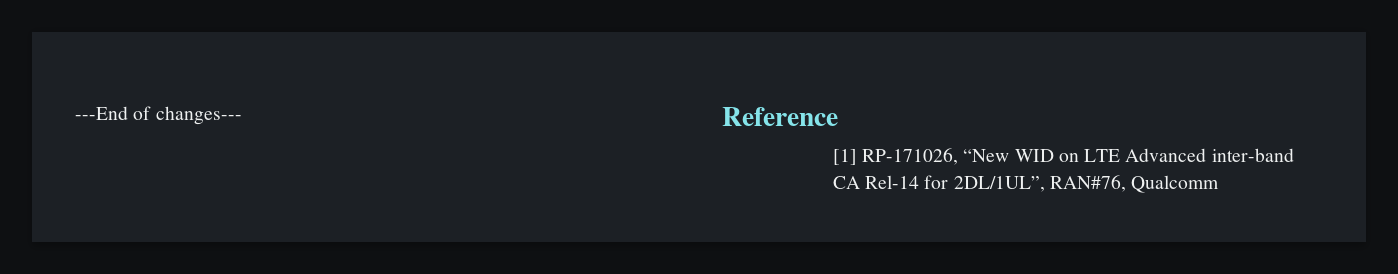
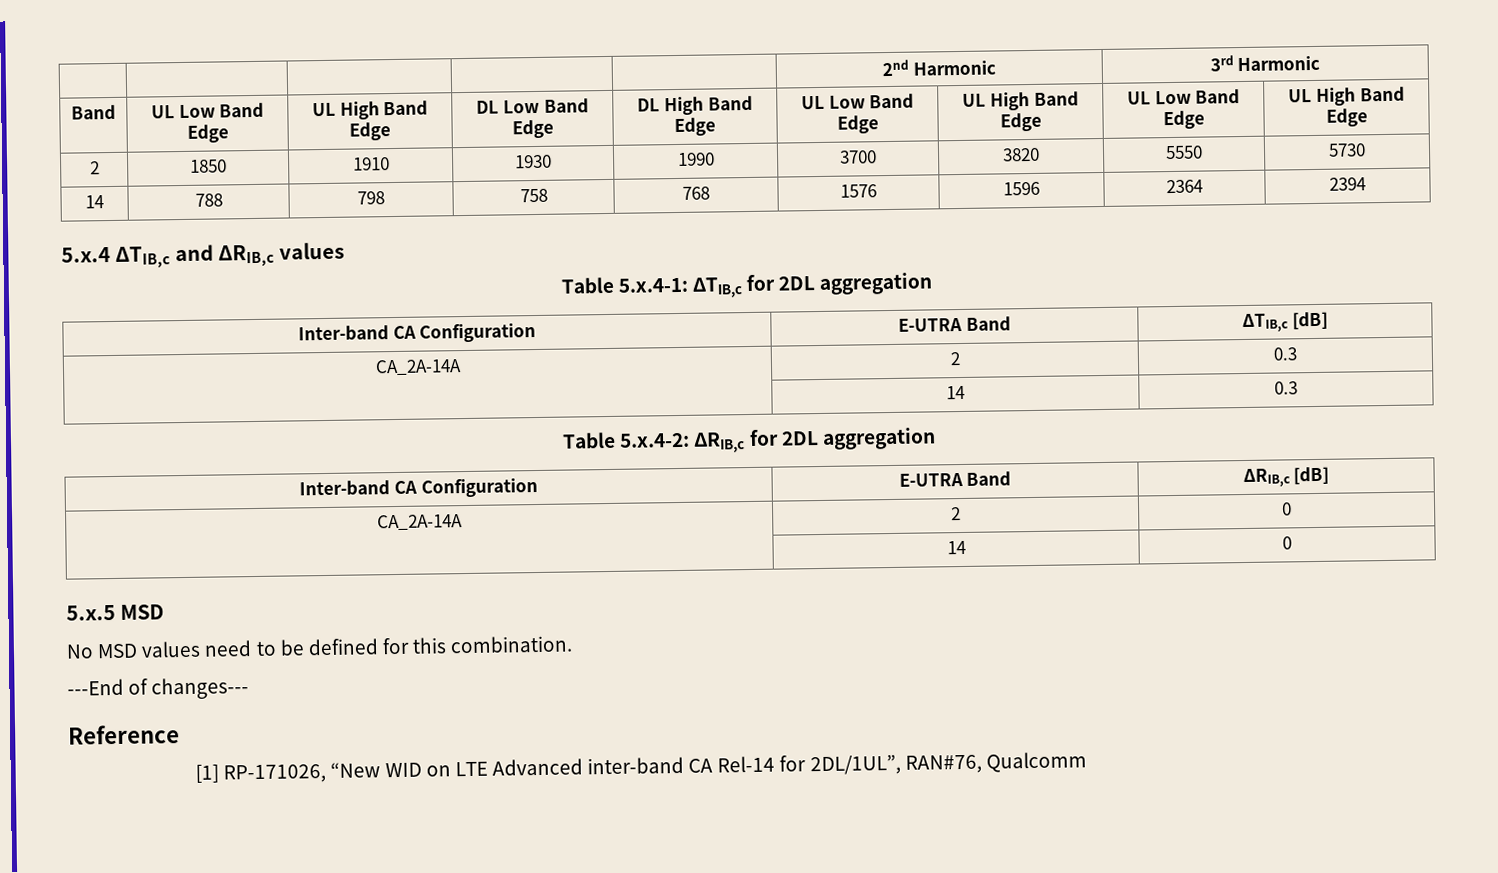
+ | | | | | 2nd Harmonic | 3rd Harmonic
+ Band | UL Low Band Edge | UL High Band Edge | DL Low Band Edge | DL High Band Edge | UL Low Band Edge | UL High Band Edge | UL Low Band Edge | UL High Band Edge
+ 2 | 1850 | 1910 | 1930 | 1990 | 3700 | 3820 | 5550 | 5730
+ 14 | 788 | 798 | 758 | 768 | 1576 | 1596 | 2364 | 2394
+ 5.x.4 ΔTIB,c and ΔRIB,c values
+ Table 5.x.4-1: ΔTIB,c for 2DL aggregation
+ Inter-band CA Configuration | E-UTRA Band | ΔTIB,c [dB]
+ CA_2A-14A | 2 | 0.3
+ | 14 | 0.3
+ Table 5.x.4-2: ΔRIB,c for 2DL aggregation
+ Inter-band CA Configuration | E-UTRA Band | ΔRIB,c [dB]
+ CA_2A-14A | 2 | 0
+ | 14 | 0
+ 5.x.5 MSD
+ No MSD values need to be defined for this combination.

